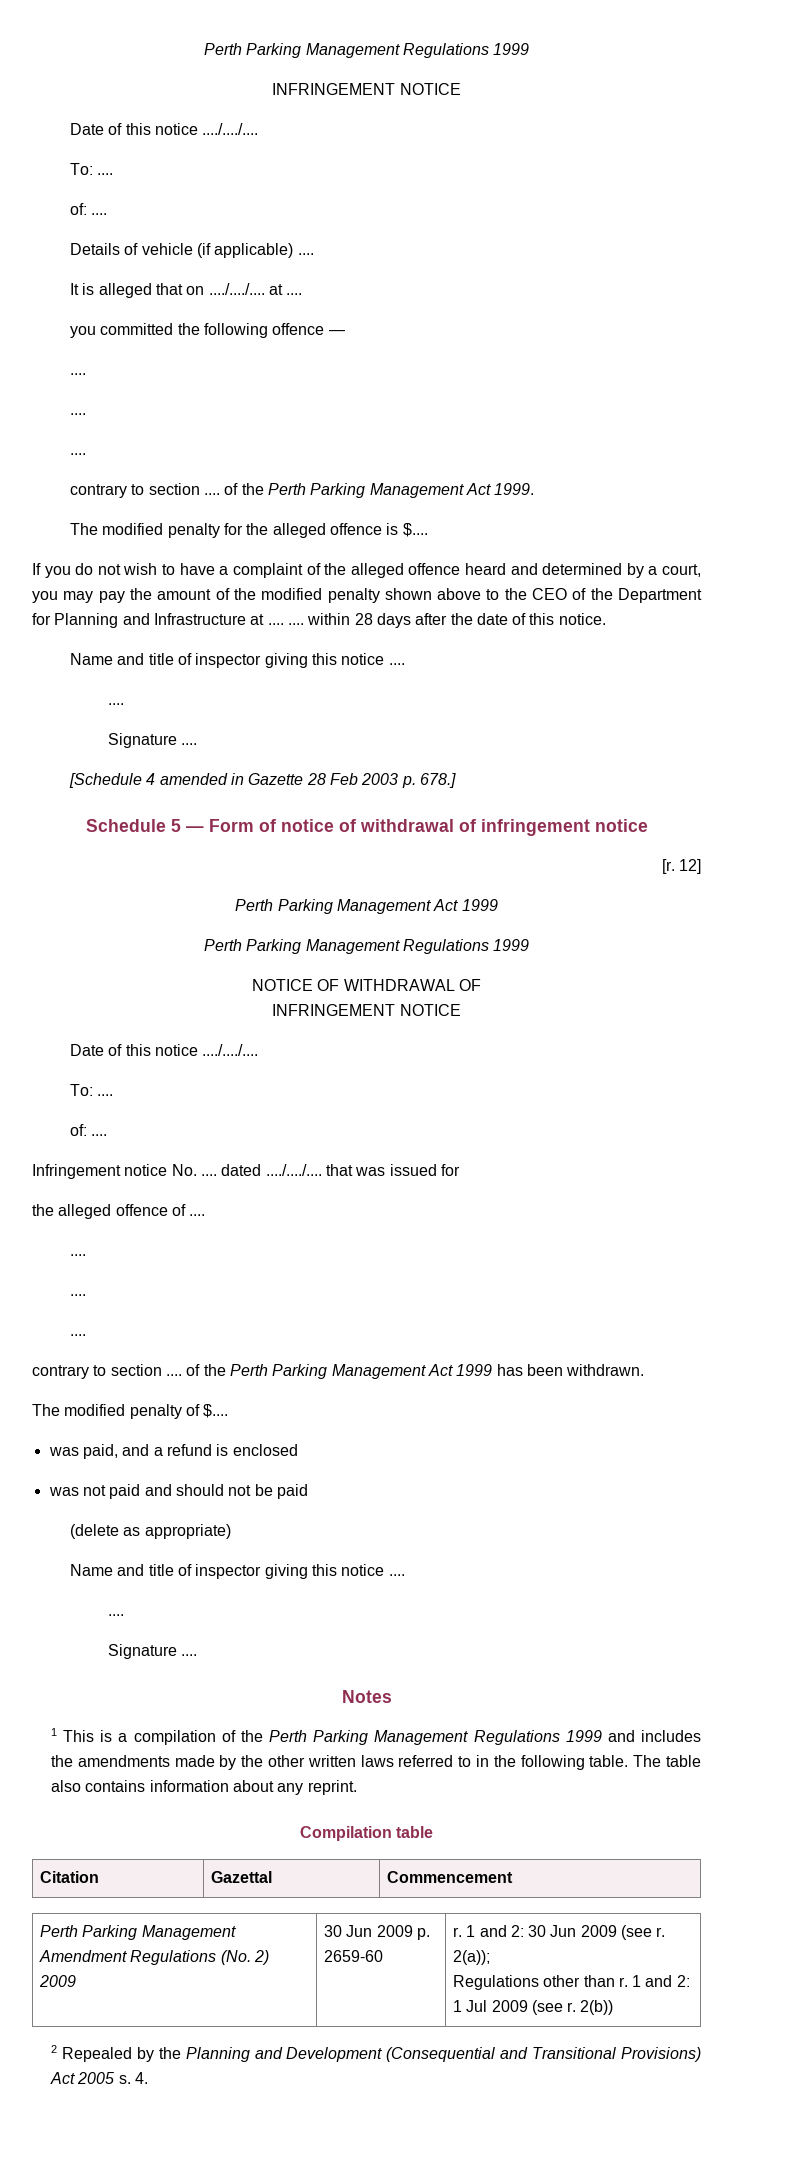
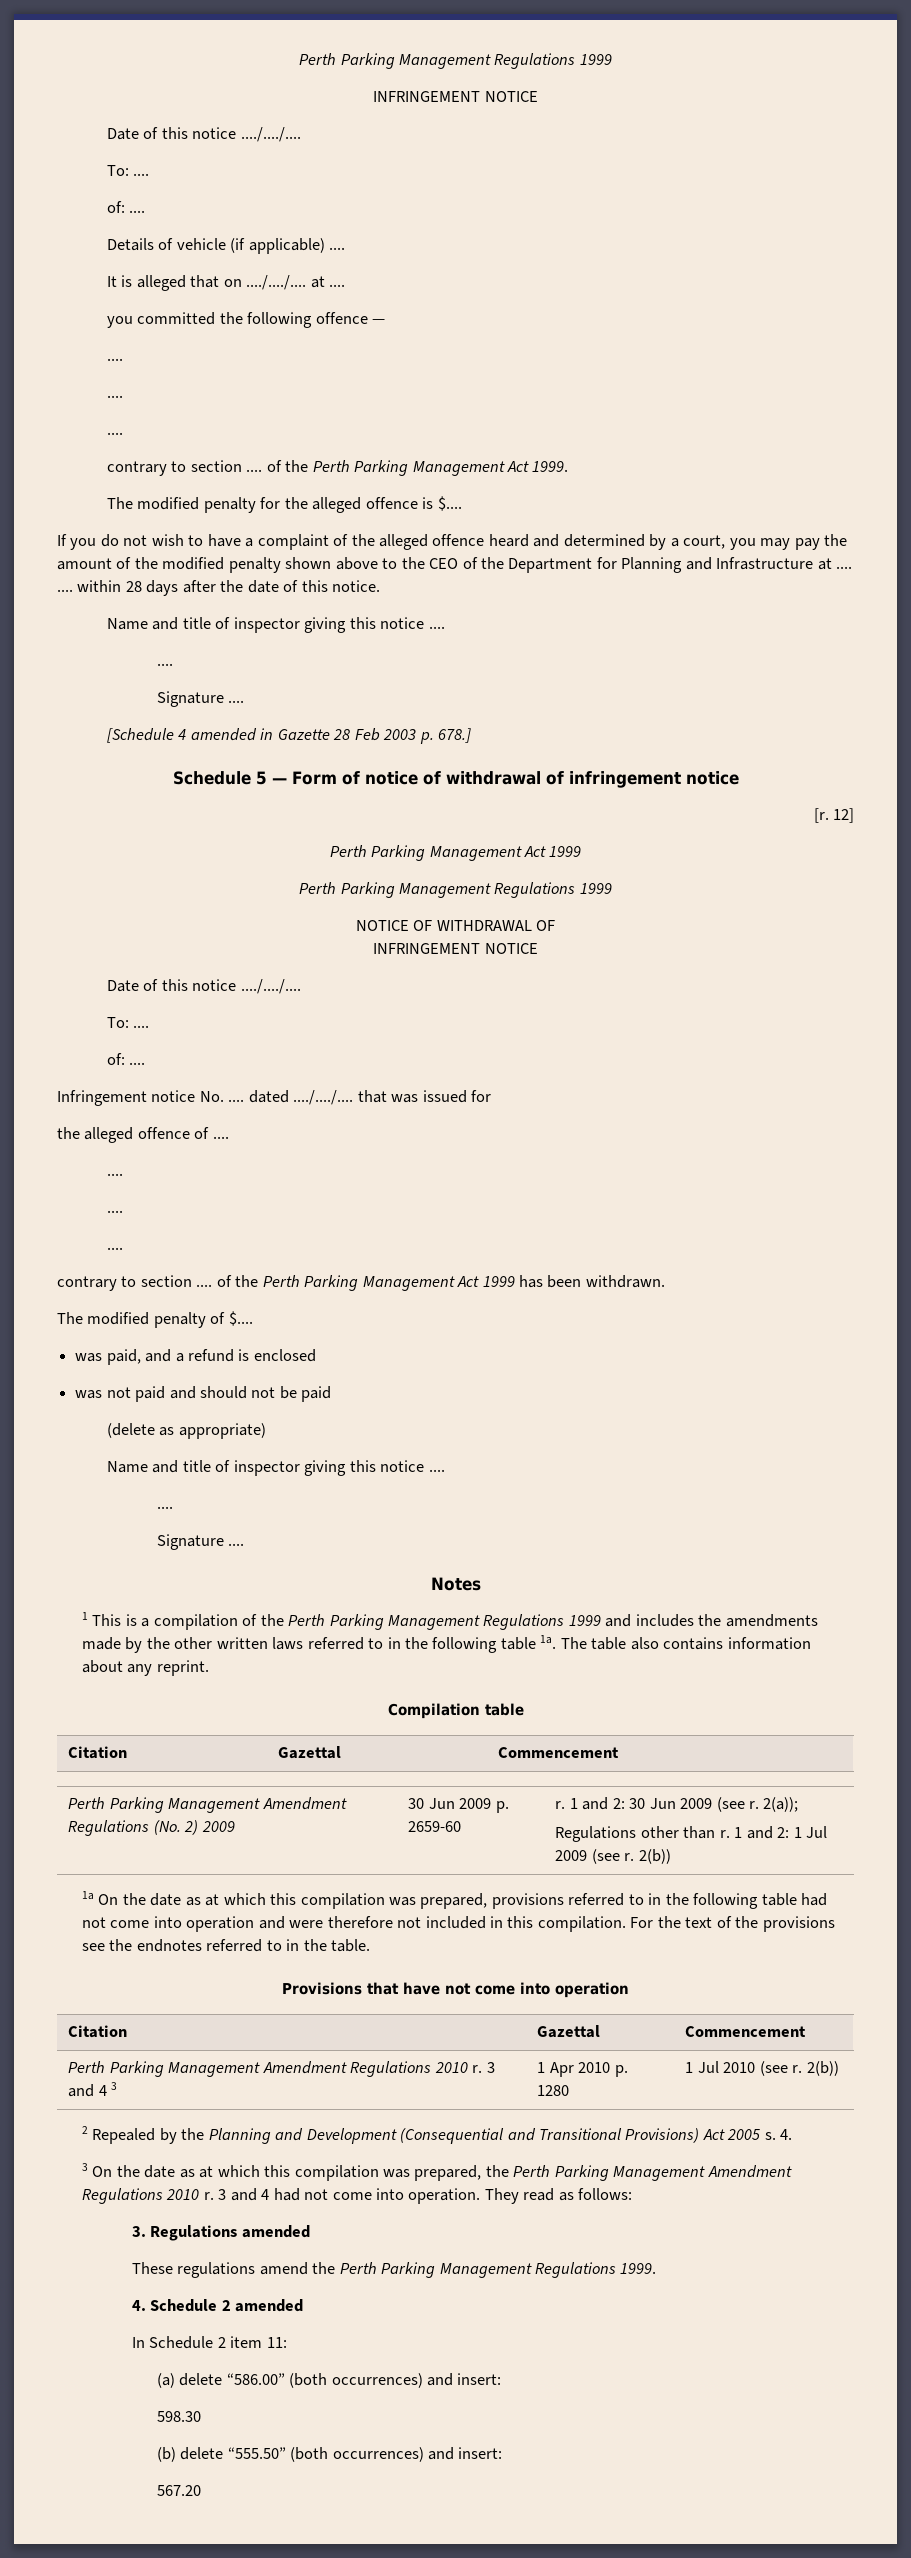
- 1 This is a compilation of the Perth Parking Management Regulations 1999 and includes the amendments made by the other written laws referred to in the following table.
+ 1 This is a compilation of the Perth Parking Management Regulations 1999 and includes the amendments made by the other written laws referred to in the following table 1a.
+ 1a On the date as at which this compilation was prepared, provisions referred to in the following table had not come into operation and were therefore not included in this compilation. For the text of the provisions see the endnotes referred to in the table.
+ Provisions that have not come into operation
+ Citation | Gazettal | Commencement
+ Perth Parking Management Amendment Regulations 2010 r. 3 and 4 3 | 1 Apr 2010 p. 1280 | 1 Jul 2010 (see r. 2(b))
+ 3 On the date as at which this compilation was prepared, the Perth Parking Management Amendment Regulations 2010 r. 3 and 4 had not come into operation. They read as follows:
+ 3. Regulations amended
+ These regulations amend the Perth Parking Management Regulations 1999.
+ 4. Schedule 2 amended
+ In Schedule 2 item 11:
+ (a) delete “586.00” (both occurrences) and insert:
+ 598.30
+ (b) delete “555.50” (both occurrences) and insert:
+ 567.20

